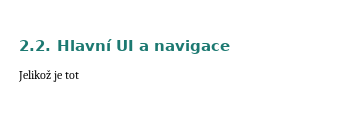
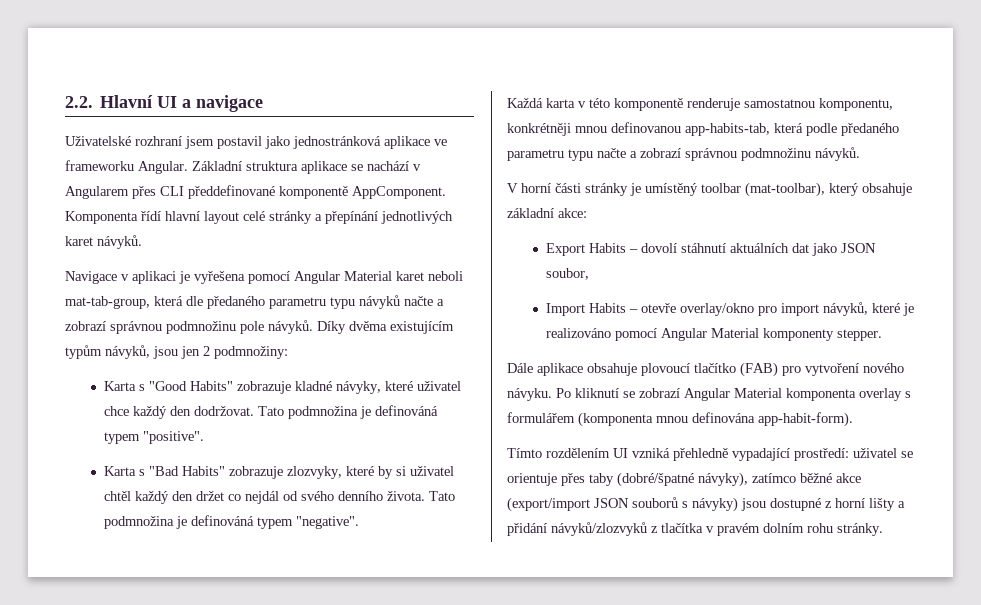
- Jelikož je tot
+ Uživatelské rozhraní jsem postavil jako jednostránková aplikace ve frameworku Angular. Základní struktura aplikace se nachází v Angularem přes CLI předdefinované komponentě AppComponent. Komponenta řídí hlavní layout celé stránky a přepínání jednotlivých karet návyků.
+ Navigace v aplikaci je vyřešena pomocí Angular Material karet neboli mat-tab-group, která dle předaného parametru typu návyků načte a zobrazí správnou podmnožinu pole návyků. Díky dvěma existujícím typům návyků, jsou jen 2 podmnožiny:
+ Karta s "Good Habits" zobrazuje kladné návyky, které uživatel chce každý den dodržovat. Tato podmnožina je definováná typem "positive".
+ Karta s "Bad Habits" zobrazuje zlozvyky, které by si uživatel chtěl každý den držet co nejdál od svého denního života. Tato podmnožina je definováná typem "negative".
+ Každá karta v této komponentě renderuje samostatnou komponentu, konkrétněji mnou definovanou app-habits-tab, která podle předaného parametru typu načte a zobrazí správnou podmnožinu návyků.
+ V horní části stránky je umístěný toolbar (mat-toolbar), který obsahuje základní akce:
+ Export Habits – dovolí stáhnutí aktuálních dat jako JSON soubor,
+ Import Habits – otevře overlay/okno pro import návyků, které je realizováno pomocí Angular Material komponenty stepper.
+ Dále aplikace obsahuje plovoucí tlačítko (FAB) pro vytvoření nového návyku. Po kliknutí se zobrazí Angular Material komponenta overlay s formulářem (komponenta mnou definována app-habit-form).
+ Tímto rozdělením UI vzniká přehledně vypadající prostředí: uživatel se orientuje přes taby (dobré/špatné návyky), zatímco běžné akce (export/import JSON souborů s návyky) jsou dostupné z horní lišty a přidání návyků/zlozvyků z tlačítka v pravém dolním rohu stránky.

